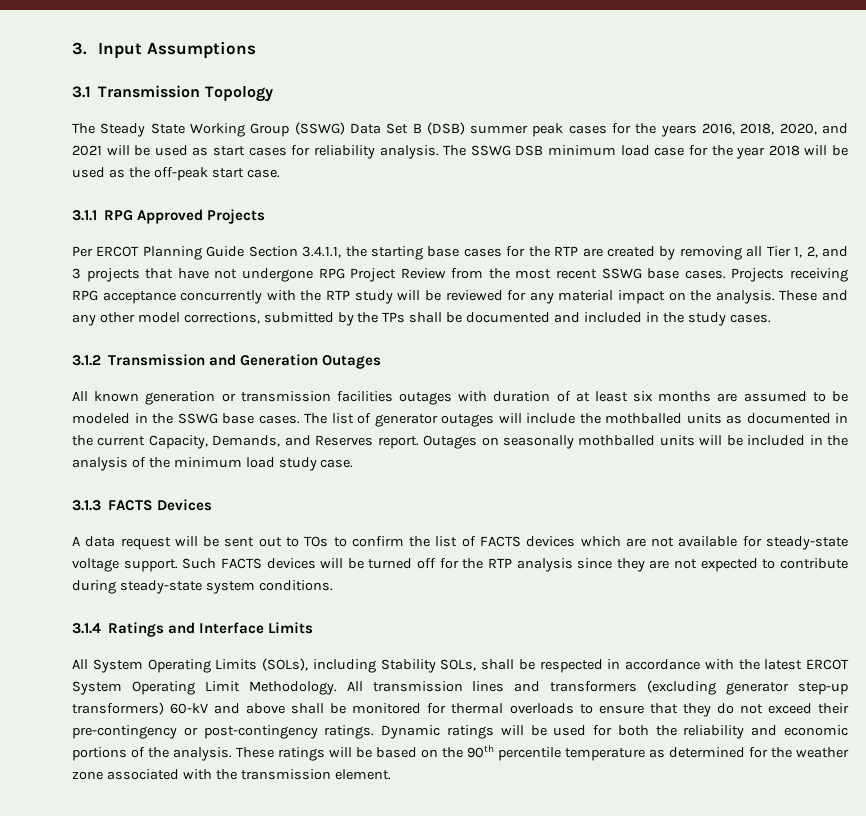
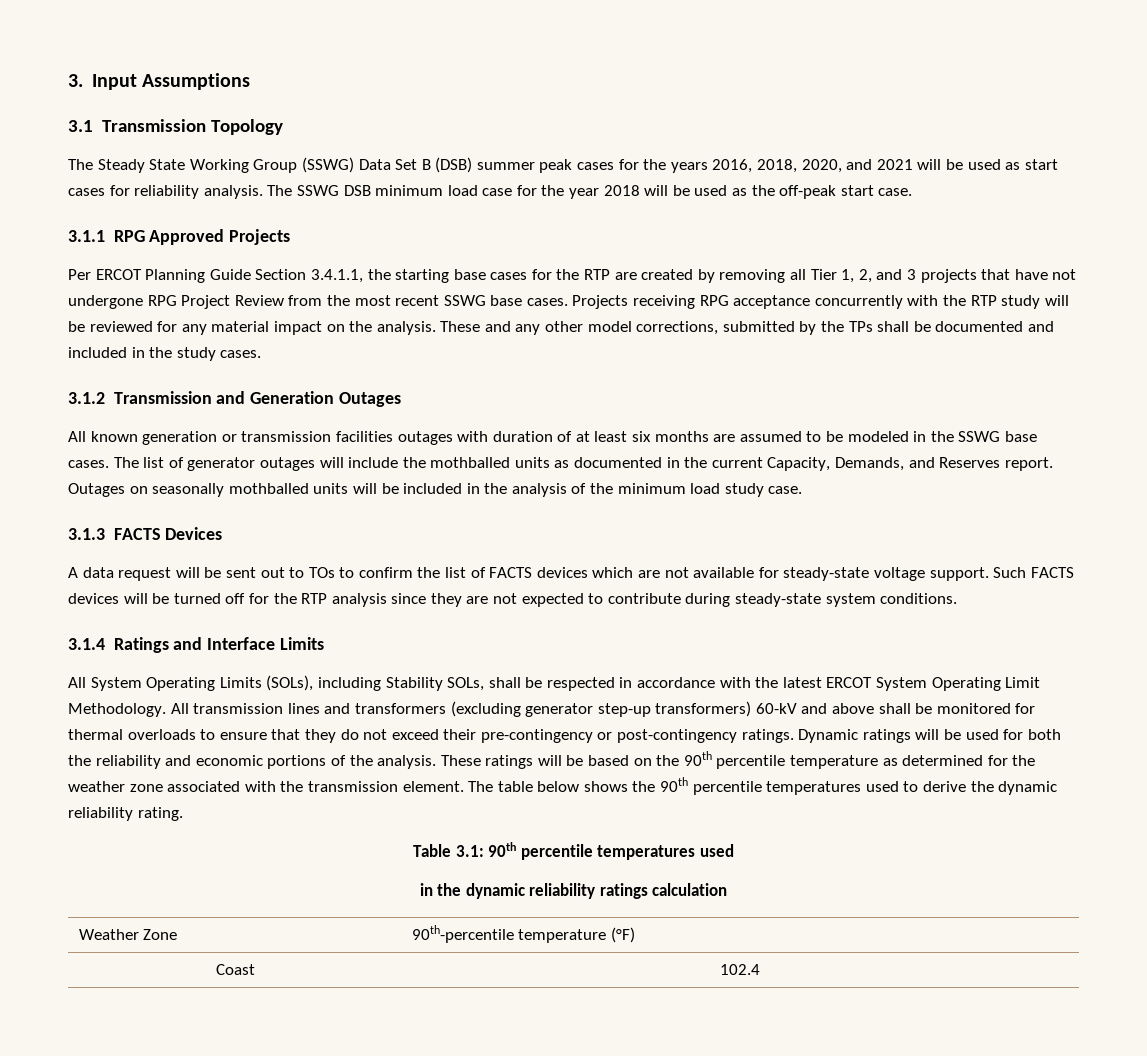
+ The table below shows the 90th percentile temperatures used to derive the dynamic reliability rating.
+ Table 3.1: 90th percentile temperatures used
+ in the dynamic reliability ratings calculation
+ Weather Zone | 90th-percentile temperature (°F)
+ Coast | 102.4

